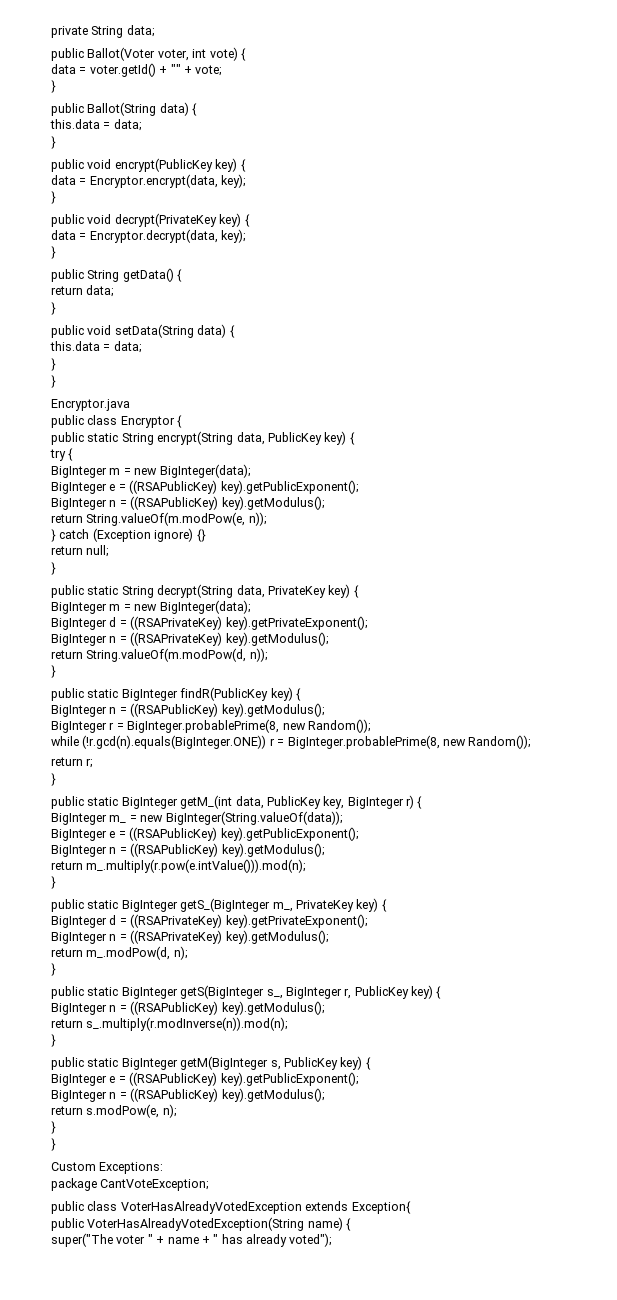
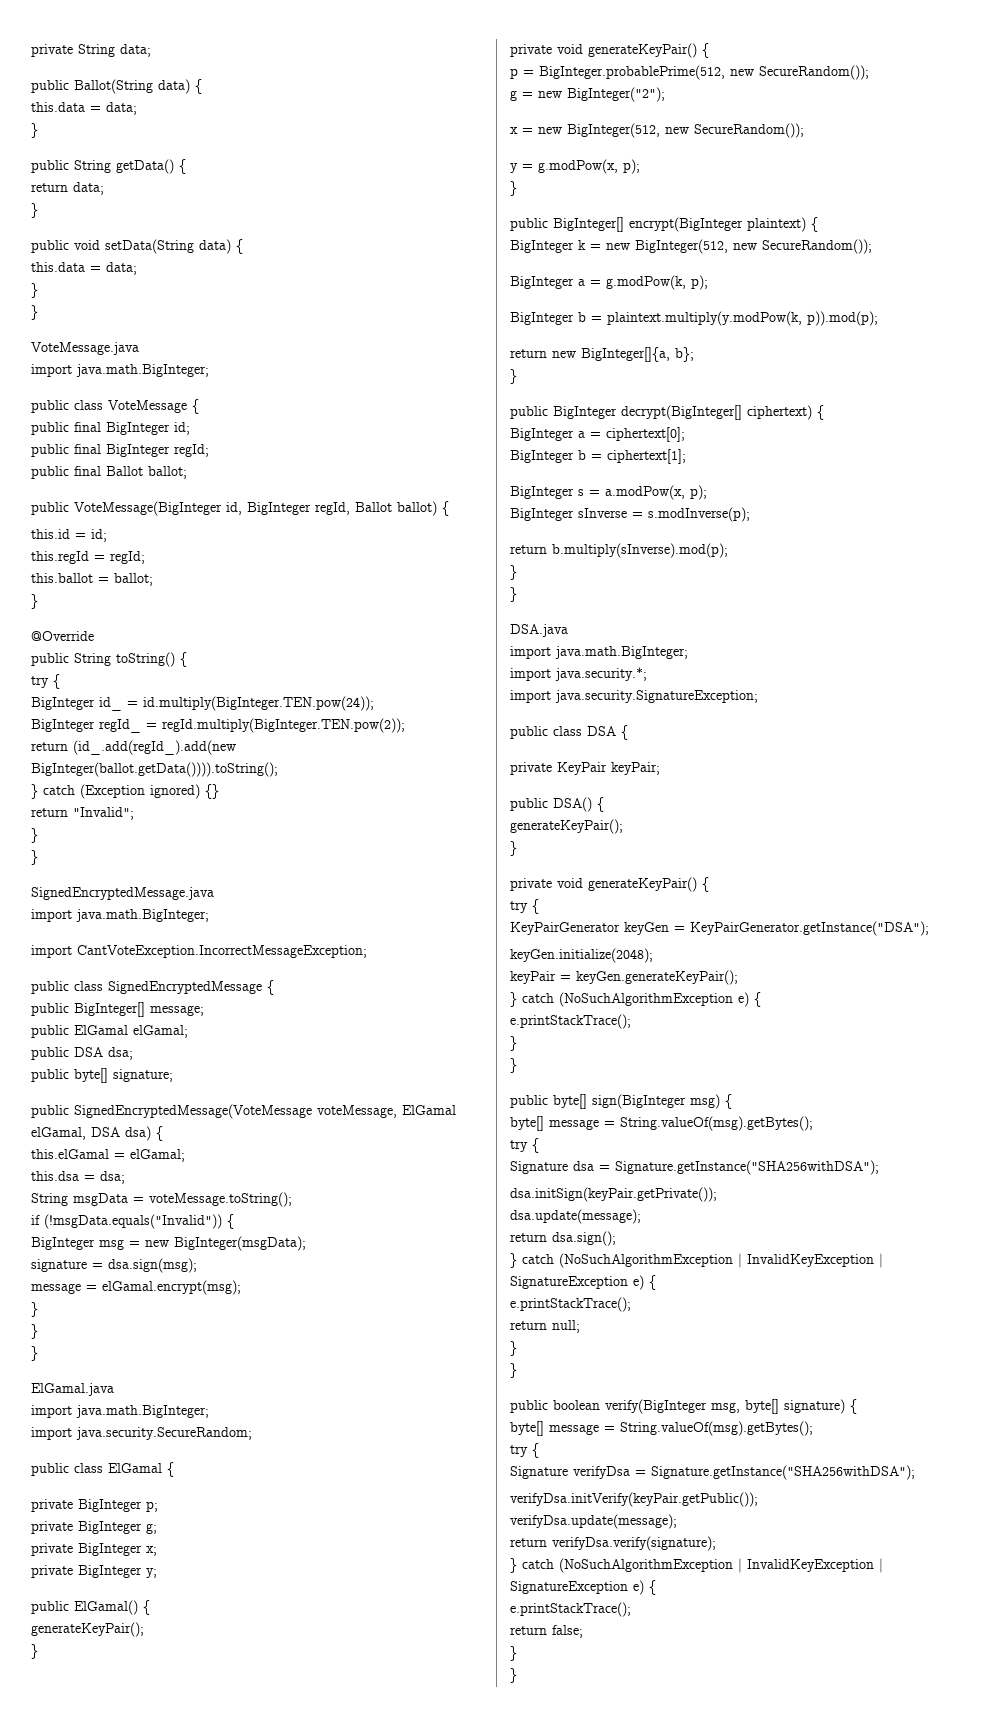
- public Ballot(Voter voter, int vote) {
- data = voter.getId() + "" + vote;
- }
- public void encrypt(PublicKey key) {
- data = Encryptor.encrypt(data, key);
- }
- public void decrypt(PrivateKey key) {
- data = Encryptor.decrypt(data, key);
- }
- Encryptor.java
- public class Encryptor {
- public static String encrypt(String data, PublicKey key) {
+ VoteMessage.java
+ import java.math.BigInteger;
+ public class VoteMessage {
+ public final BigInteger id;
+ public final BigInteger regId;
+ public final Ballot ballot;
+ public VoteMessage(BigInteger id, BigInteger regId, Ballot ballot) {
+ this.id = id;
+ this.regId = regId;
+ this.ballot = ballot;
+ }
+ @Override
+ public String toString() {
  try {
- BigInteger m = new BigInteger(data);
- BigInteger e = ((RSAPublicKey) key).getPublicExponent();
- BigInteger n = ((RSAPublicKey) key).getModulus();
- return String.valueOf(m.modPow(e, n));
+ BigInteger id_ = id.multiply(BigInteger.TEN.pow(24));
+ BigInteger regId_ = regId.multiply(BigInteger.TEN.pow(2));
+ return (id_.add(regId_).add(new BigInteger(ballot.getData()))).toString();
- } catch (Exception ignore) {}
+ } catch (Exception ignored) {}
+ return "Invalid";
+ }
+ }
+ SignedEncryptedMessage.java
+ import java.math.BigInteger;
+ import CantVoteException.IncorrectMessageException;
+ public class SignedEncryptedMessage {
+ public BigInteger[] message;
+ public ElGamal elGamal;
+ public DSA dsa;
+ public byte[] signature;
+ public SignedEncryptedMessage(VoteMessage voteMessage, ElGamal elGamal, DSA dsa) {
+ this.elGamal = elGamal;
+ this.dsa = dsa;
+ String msgData = voteMessage.toString();
+ if (!msgData.equals("Invalid")) {
+ BigInteger msg = new BigInteger(msgData);
+ signature = dsa.sign(msg);
+ message = elGamal.encrypt(msg);
+ }
+ }
+ }
+ ElGamal.java
+ import java.math.BigInteger;
+ import java.security.SecureRandom;
+ public class ElGamal {
+ private BigInteger p;
+ private BigInteger g;
+ private BigInteger x;
+ private BigInteger y;
+ public ElGamal() {
+ generateKeyPair();
+ }
+ private void generateKeyPair() {
+ p = BigInteger.probablePrime(512, new SecureRandom());
+ g = new BigInteger("2");
+ x = new BigInteger(512, new SecureRandom());
+ y = g.modPow(x, p);
+ }
+ public BigInteger[] encrypt(BigInteger plaintext) {
+ BigInteger k = new BigInteger(512, new SecureRandom());
+ BigInteger a = g.modPow(k, p);
+ BigInteger b = plaintext.multiply(y.modPow(k, p)).mod(p);
+ return new BigInteger[]{a, b};
+ }
+ public BigInteger decrypt(BigInteger[] ciphertext) {
+ BigInteger a = ciphertext[0];
+ BigInteger b = ciphertext[1];
+ BigInteger s = a.modPow(x, p);
+ BigInteger sInverse = s.modInverse(p);
+ return b.multiply(sInverse).mod(p);
+ }
+ }
+ DSA.java
+ import java.math.BigInteger;
+ import java.security.*;
+ import java.security.SignatureException;
+ public class DSA {
+ private KeyPair keyPair;
+ public DSA() {
+ generateKeyPair();
+ }
+ private void generateKeyPair() {
+ try {
+ KeyPairGenerator keyGen = KeyPairGenerator.getInstance("DSA");
+ keyGen.initialize(2048);
+ keyPair = keyGen.generateKeyPair();
+ } catch (NoSuchAlgorithmException e) {
+ e.printStackTrace();
+ }
+ }
+ public byte[] sign(BigInteger msg) {
+ byte[] message = String.valueOf(msg).getBytes();
+ try {
+ Signature dsa = Signature.getInstance("SHA256withDSA");
+ dsa.initSign(keyPair.getPrivate());
+ dsa.update(message);
+ return dsa.sign();
+ } catch (NoSuchAlgorithmException | InvalidKeyException | SignatureException e) {
+ e.printStackTrace();
  return null;
  }
- public static String decrypt(String data, PrivateKey key) {
- BigInteger m = new BigInteger(data);
- BigInteger d = ((RSAPrivateKey) key).getPrivateExponent();
- BigInteger n = ((RSAPrivateKey) key).getModulus();
- return String.valueOf(m.modPow(d, n));
  }
- public static BigInteger findR(PublicKey key) {
- BigInteger n = ((RSAPublicKey) key).getModulus();
- BigInteger r = BigInteger.probablePrime(8, new Random());
- while (!r.gcd(n).equals(BigInteger.ONE)) r = BigInteger.probablePrime(8, new Random());
- return r;
- }
- public static BigInteger getM_(int data, PublicKey key, BigInteger r) {
- BigInteger m_ = new BigInteger(String.valueOf(data));
- BigInteger e = ((RSAPublicKey) key).getPublicExponent();
- BigInteger n = ((RSAPublicKey) key).getModulus();
- return m_.multiply(r.pow(e.intValue())).mod(n);
- }
- public static BigInteger getS_(BigInteger m_, PrivateKey key) {
- BigInteger d = ((RSAPrivateKey) key).getPrivateExponent();
- BigInteger n = ((RSAPrivateKey) key).getModulus();
- return m_.modPow(d, n);
- }
- public static BigInteger getS(BigInteger s_, BigInteger r, PublicKey key) {
- BigInteger n = ((RSAPublicKey) key).getModulus();
- return s_.multiply(r.modInverse(n)).mod(n);
- }
- public static BigInteger getM(BigInteger s, PublicKey key) {
- BigInteger e = ((RSAPublicKey) key).getPublicExponent();
- BigInteger n = ((RSAPublicKey) key).getModulus();
- return s.modPow(e, n);
+ public boolean verify(BigInteger msg, byte[] signature) {
+ byte[] message = String.valueOf(msg).getBytes();
+ try {
+ Signature verifyDsa = Signature.getInstance("SHA256withDSA");
+ verifyDsa.initVerify(keyPair.getPublic());
+ verifyDsa.update(message);
+ return verifyDsa.verify(signature);
+ } catch (NoSuchAlgorithmException | InvalidKeyException | SignatureException e) {
+ e.printStackTrace();
+ return false;
  }
  }
- Custom Exceptions:
- package CantVoteException;
- public class VoterHasAlreadyVotedException extends Exception{
- public VoterHasAlreadyVotedException(String name) {
- super("The voter " + name + " has already voted");

